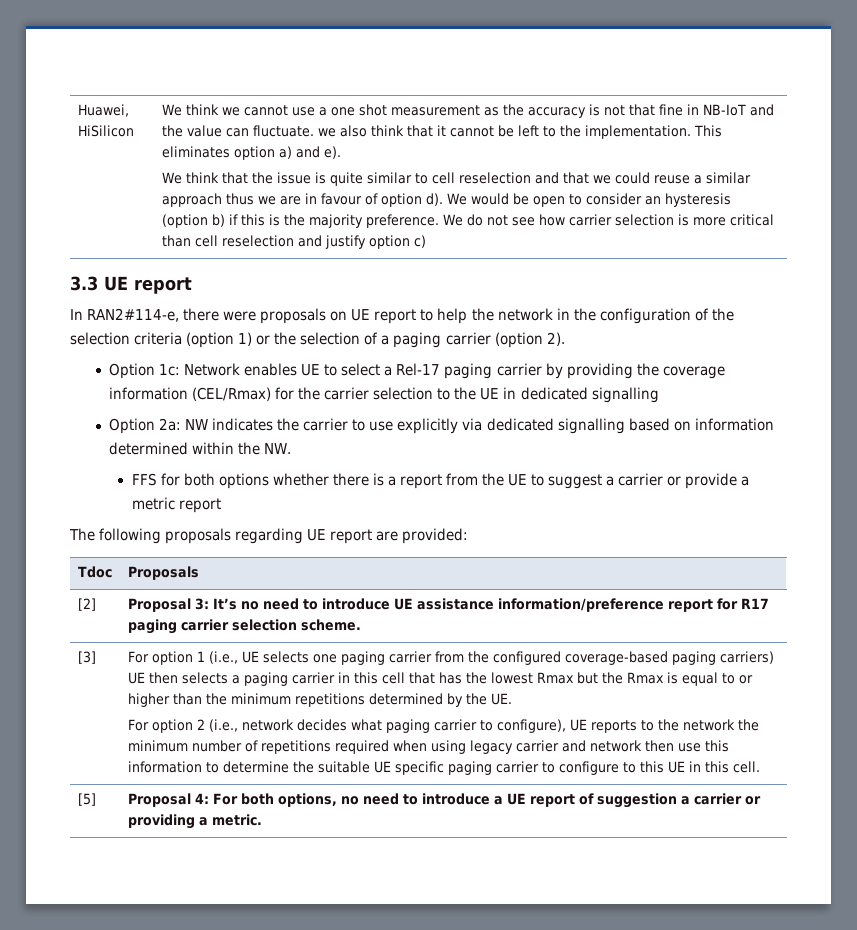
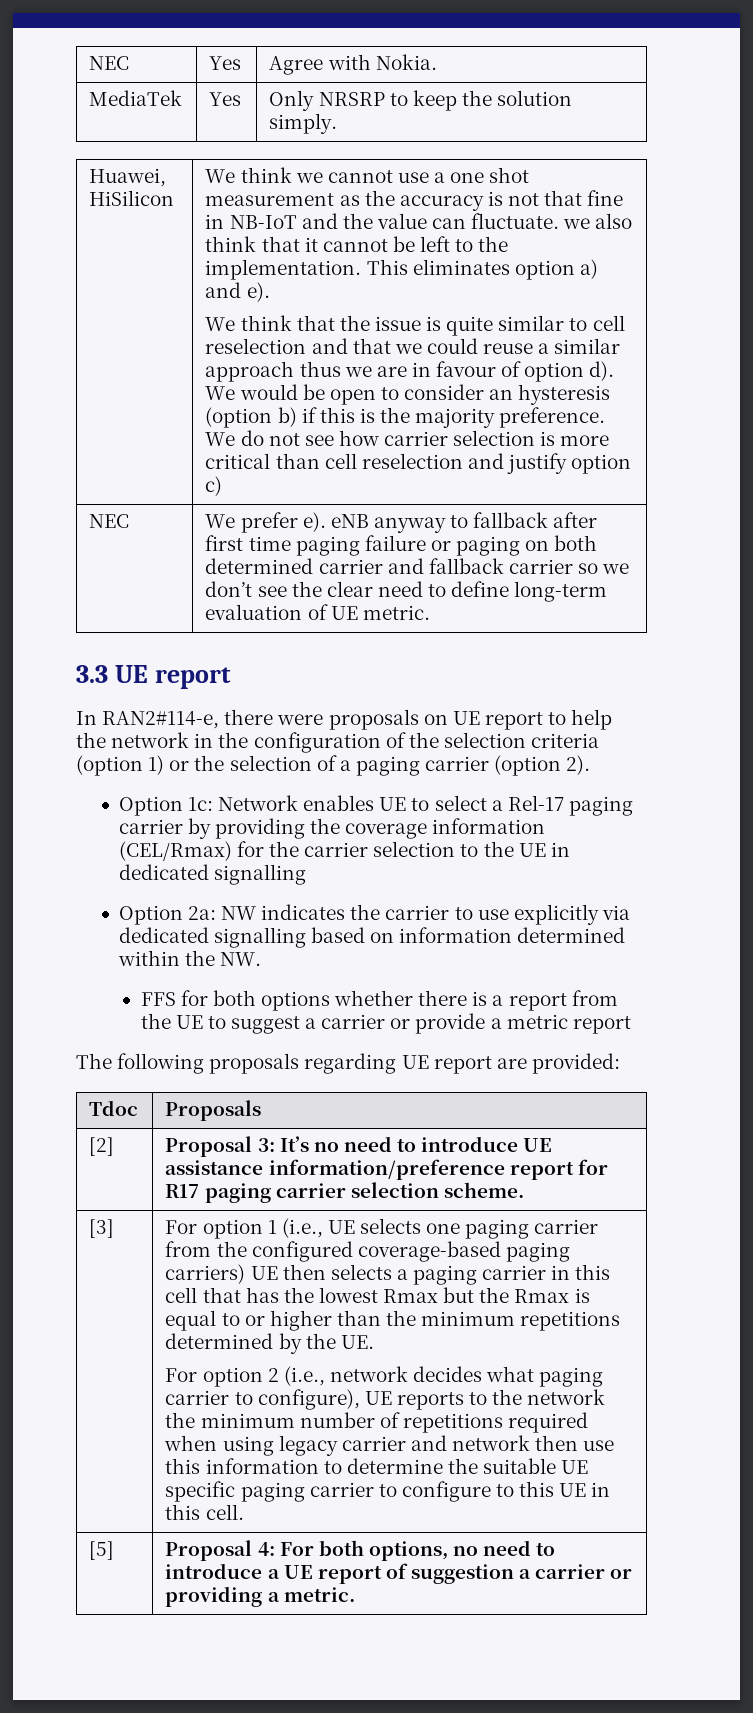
+ NEC | Yes | Agree with Nokia.
+ MediaTek | Yes | Only NRSRP to keep the solution simply.
+ NEC | We prefer e). eNB anyway to fallback after first time paging failure or paging on both determined carrier and fallback carrier so we don’t see the clear need to define long-term evaluation of UE metric.

